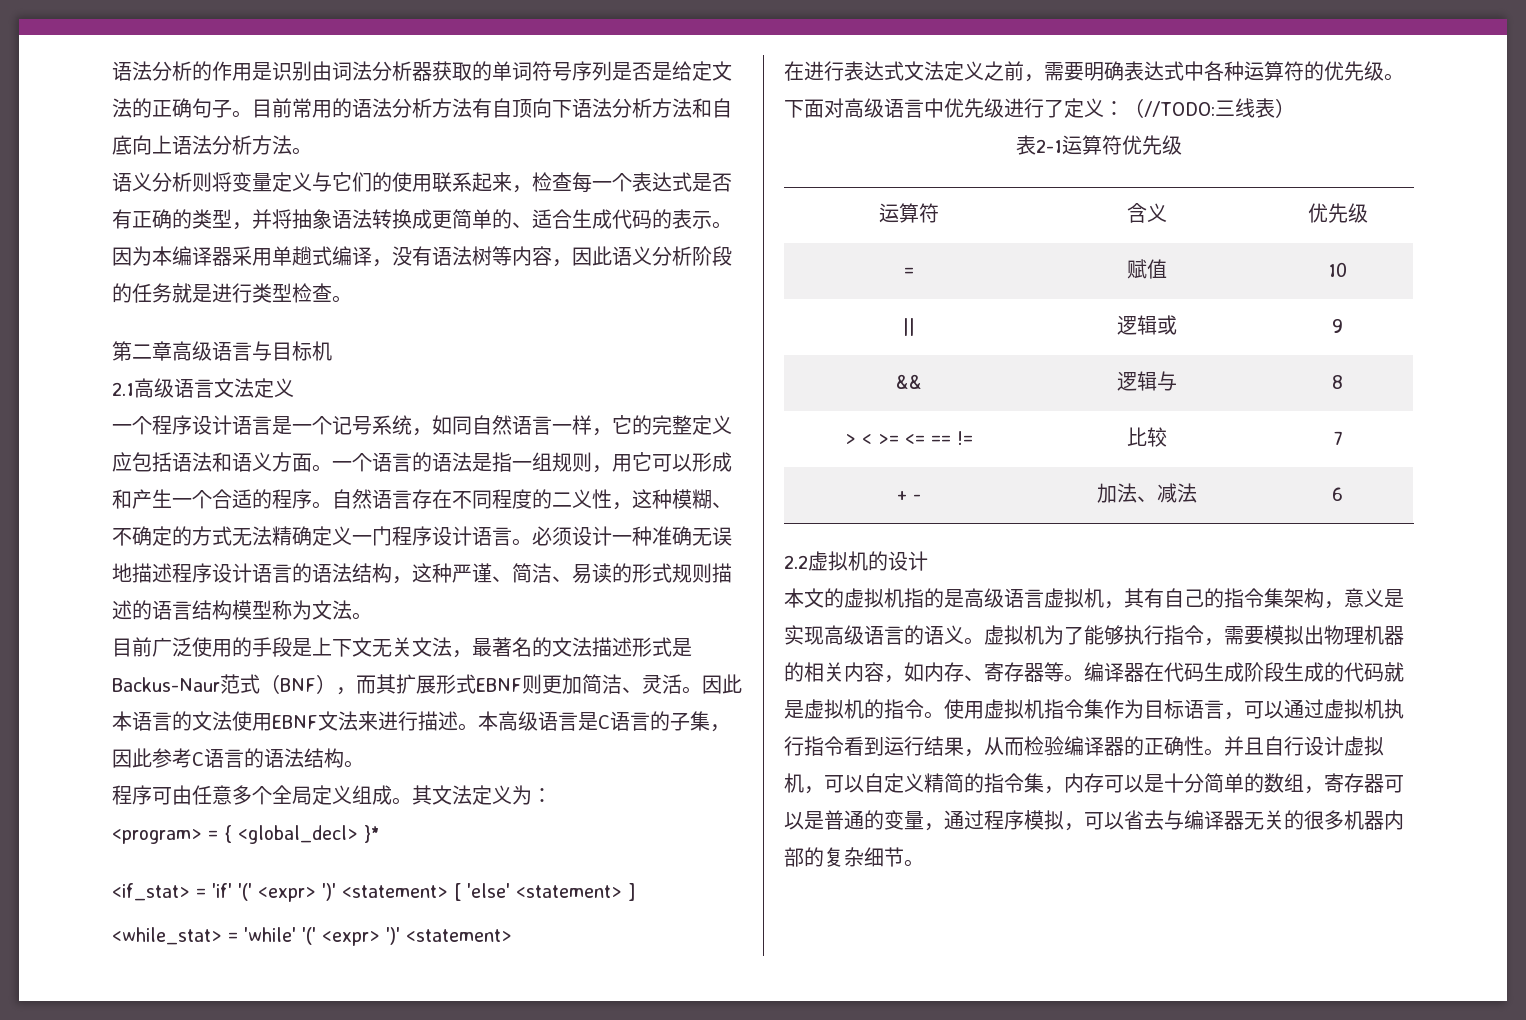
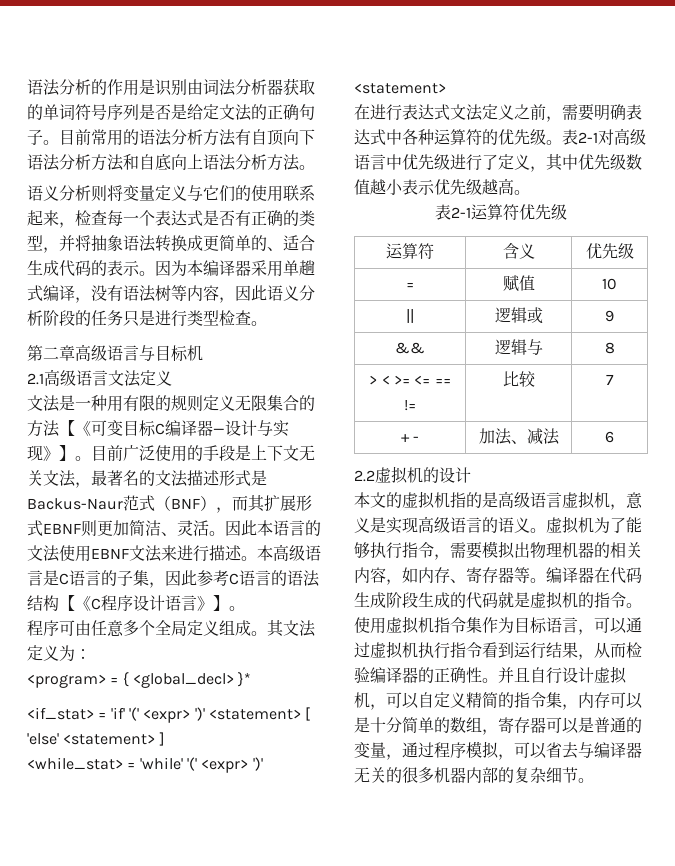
- 因为本编译器采用单趟式编译，没有语法树等内容，因此语义分析阶段的任务就是进行类型检查。
+ 因为本编译器采用单趟式编译，没有语法树等内容，因此语义分析阶段的任务只是进行类型检查。
- 一个程序设计语言是一个记号系统，如同自然语言一样，它的完整定义应包括语法和语义方面。一个语言的语法是指一组规则，用它可以形成和产生一个合适的程序。自然语言存在不同程度的二义性，这种模糊、不确定的方式无法精确定义一门程序设计语言。必须设计一种准确无误地描述程序设计语言的语法结构，这种严谨、简洁、易读的形式规则描述的语言结构模型称为文法。
- 目前广泛使用的手段是上下文无关文法，最著名的文法描述形式是Backus-Naur范式（BNF），而其扩展形式EBNF则更加简洁、灵活。
+ 文法是一种用有限的规则定义无限集合的方法【《可变目标C编译器—设计与实现》】。目前广泛使用的手段是上下文无关文法，最著名的文法描述形式是Backus-Naur范式（BNF），而其扩展形式EBNF则更加简洁、灵活。
- 本高级语言是C语言的子集，因此参考C语言的语法结构。
+ 本高级语言是C语言的子集，因此参考C语言的语法结构【《C程序设计语言》】。
- 下面对高级语言中优先级进行了定义：（//TODO:三线表）
+ 表2-1对高级语言中优先级进行了定义，其中优先级数值越小表示优先级越高。
- 本文的虚拟机指的是高级语言虚拟机，其有自己的指令集架构，意义是实现高级语言的语义。
+ 本文的虚拟机指的是高级语言虚拟机，意义是实现高级语言的语义。

